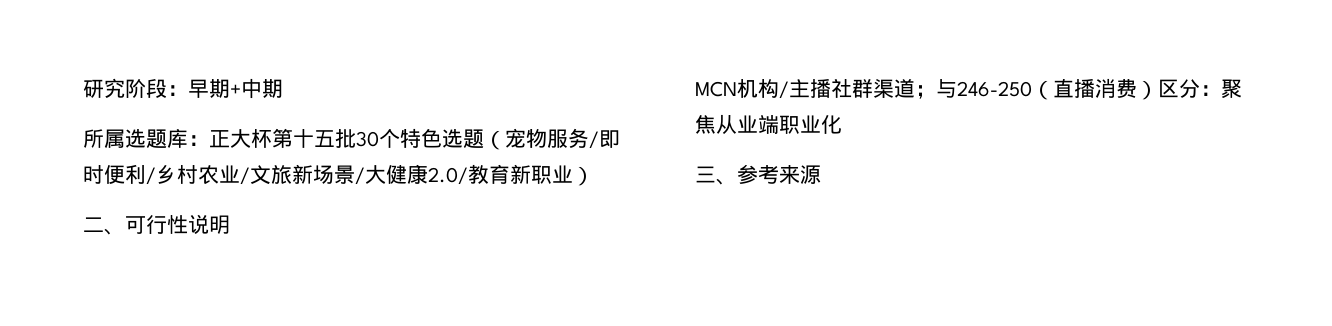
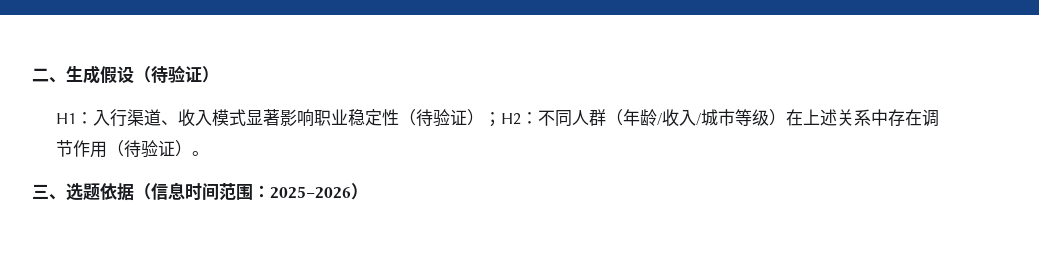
- 研究阶段：早期+中期
- 所属选题库：正大杯第十五批30个特色选题（宠物服务/即时便利/乡村农业/文旅新场景/大健康2.0/教育新职业）
- 二、可行性说明
- MCN机构/主播社群渠道；与246-250（直播消费）区分：聚焦从业端职业化
- 三、参考来源
+ 二、生成假设（待验证）
+ H1：入行渠道、收入模式显著影响职业稳定性（待验证）；H2：不同人群（年龄/收入/城市等级）在上述关系中存在调节作用（待验证）。
+ 三、选题依据（信息时间范围：2025–2026）

